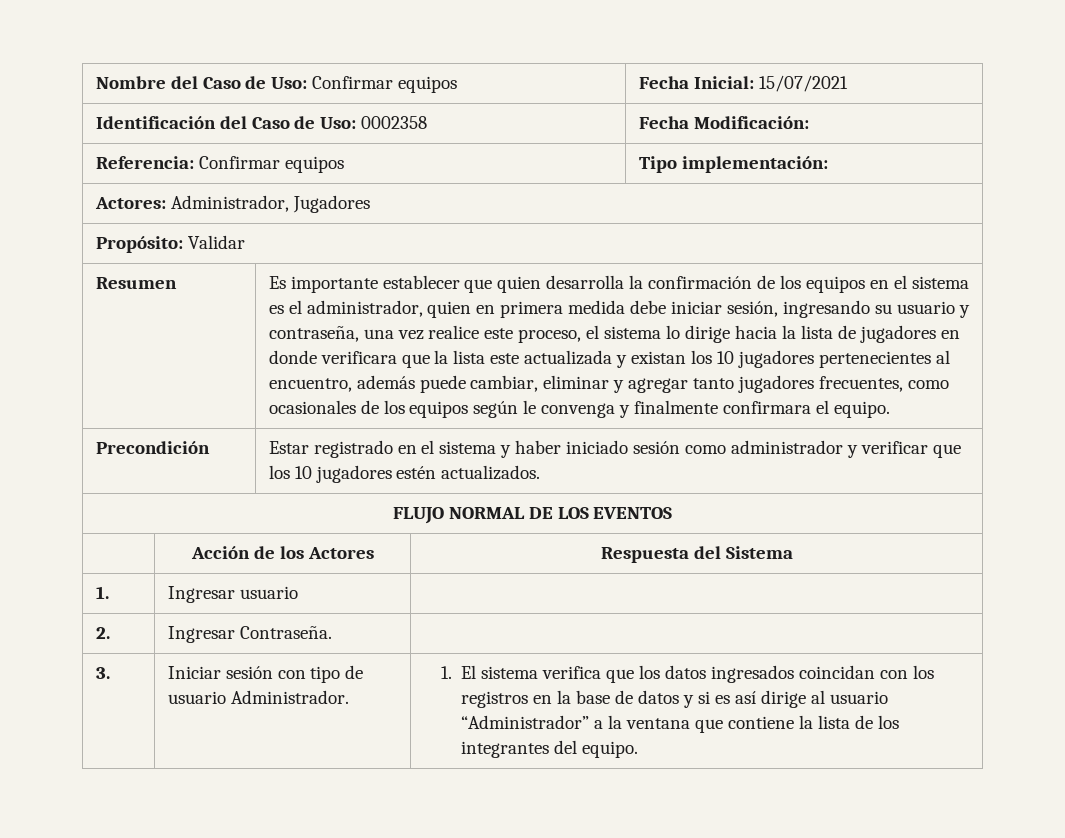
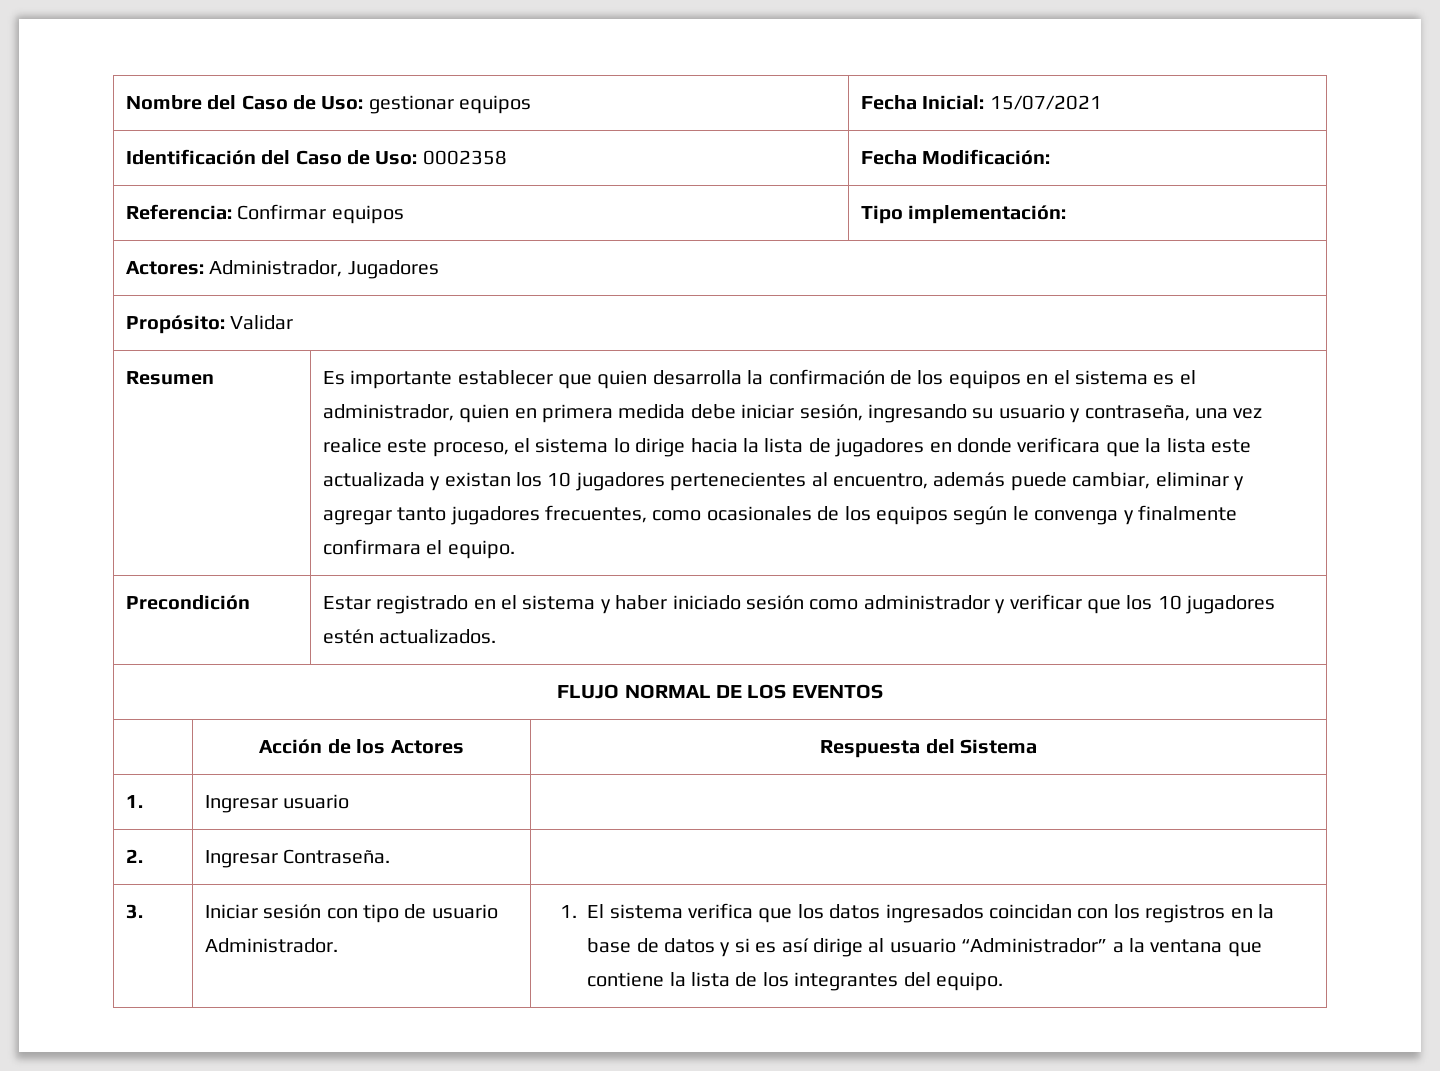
- Nombre del Caso de Uso: Confirmar equipos | Fecha Inicial: 15/07/2021
+ Nombre del Caso de Uso: gestionar equipos | Fecha Inicial: 15/07/2021

